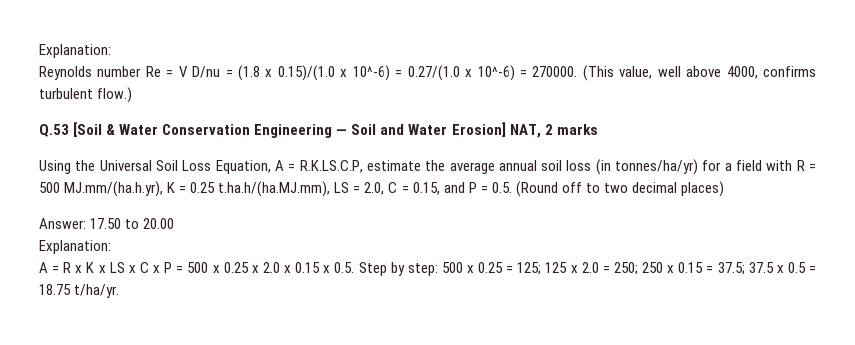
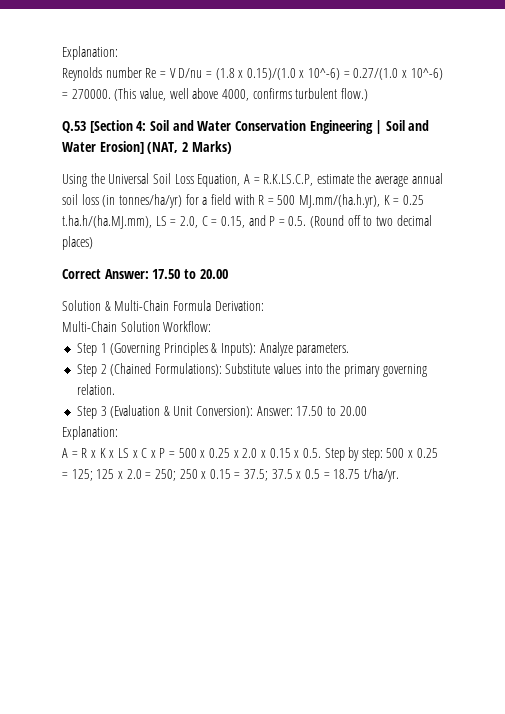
- Q.53 [Soil & Water Conservation Engineering — Soil and Water Erosion] NAT, 2 marks
+ Q.53 [Section 4: Soil and Water Conservation Engineering | Soil and Water Erosion] (NAT, 2 Marks)
- Answer: 17.50 to 20.00
+ Correct Answer: 17.50 to 20.00
+ Solution & Multi-Chain Formula Derivation:
+ Multi-Chain Solution Workflow:
+ Step 1 (Governing Principles & Inputs): Analyze parameters.
+ Step 2 (Chained Formulations): Substitute values into the primary governing relation.
+ Step 3 (Evaluation & Unit Conversion): Answer: 17.50 to 20.00

